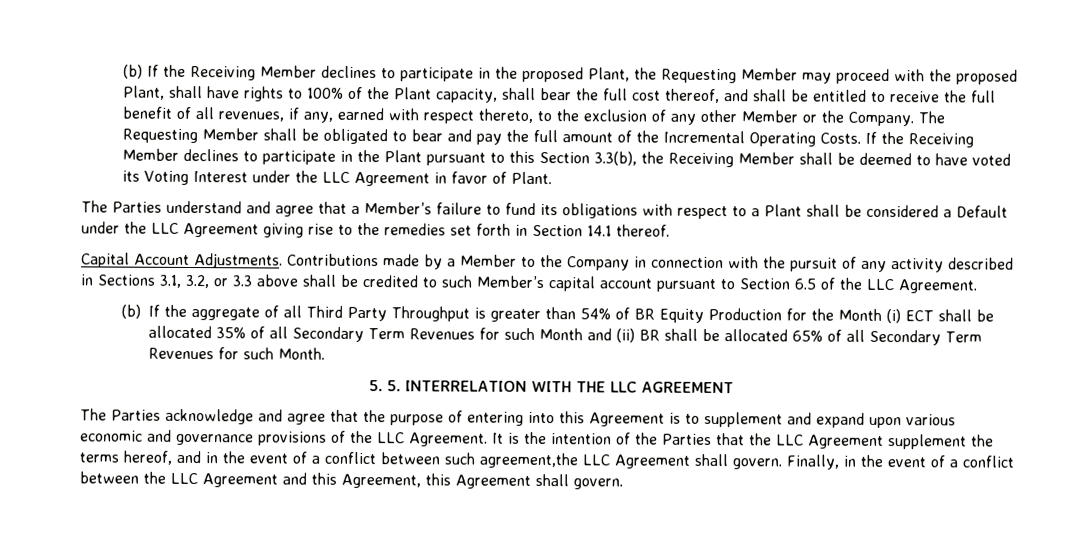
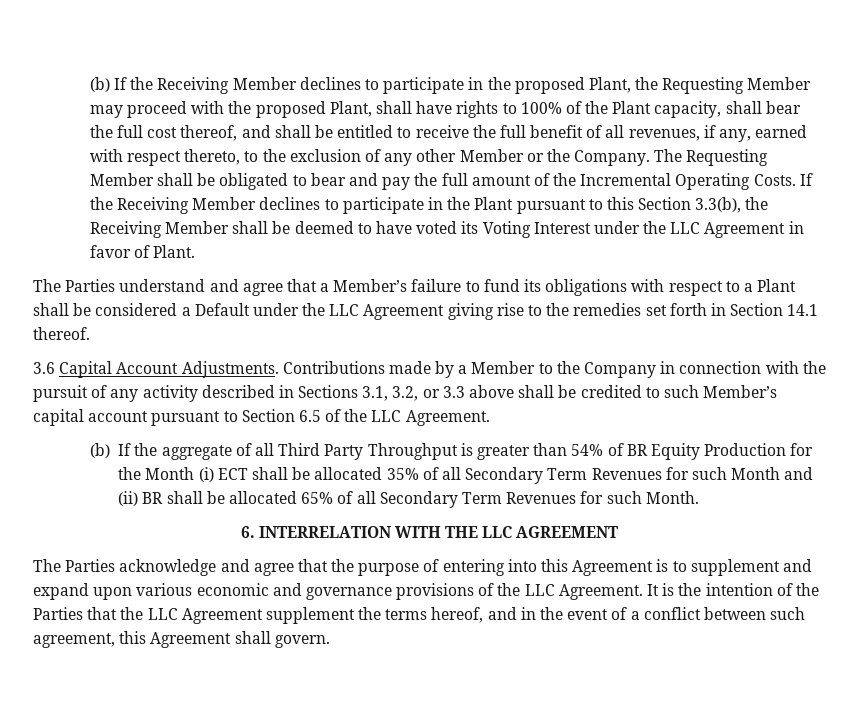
- Capital Account Adjustments.
+ 3.6 Capital Account Adjustments.
- 5. 5. INTERRELATION WITH THE LLC AGREEMENT
+ 6. INTERRELATION WITH THE LLC AGREEMENT
- It is the intention of the Parties that the LLC Agreement supplement the terms hereof, and in the event of a conflict between such agreement,the LLC Agreement shall govern. Finally, in the event of a conflict between the LLC Agreement and this Agreement, this Agreement shall govern.
+ It is the intention of the Parties that the LLC Agreement supplement the terms hereof, and in the event of a conflict between such agreement, this Agreement shall govern.

